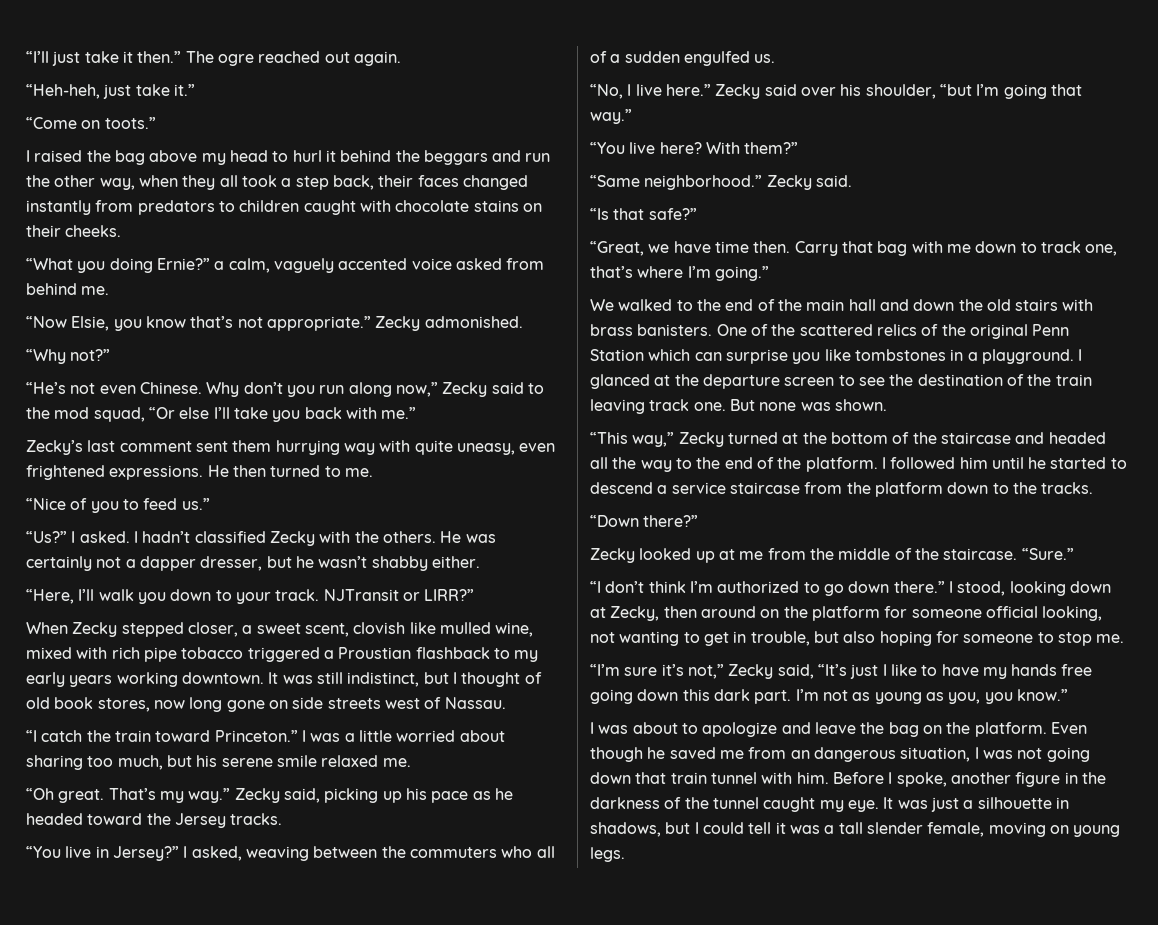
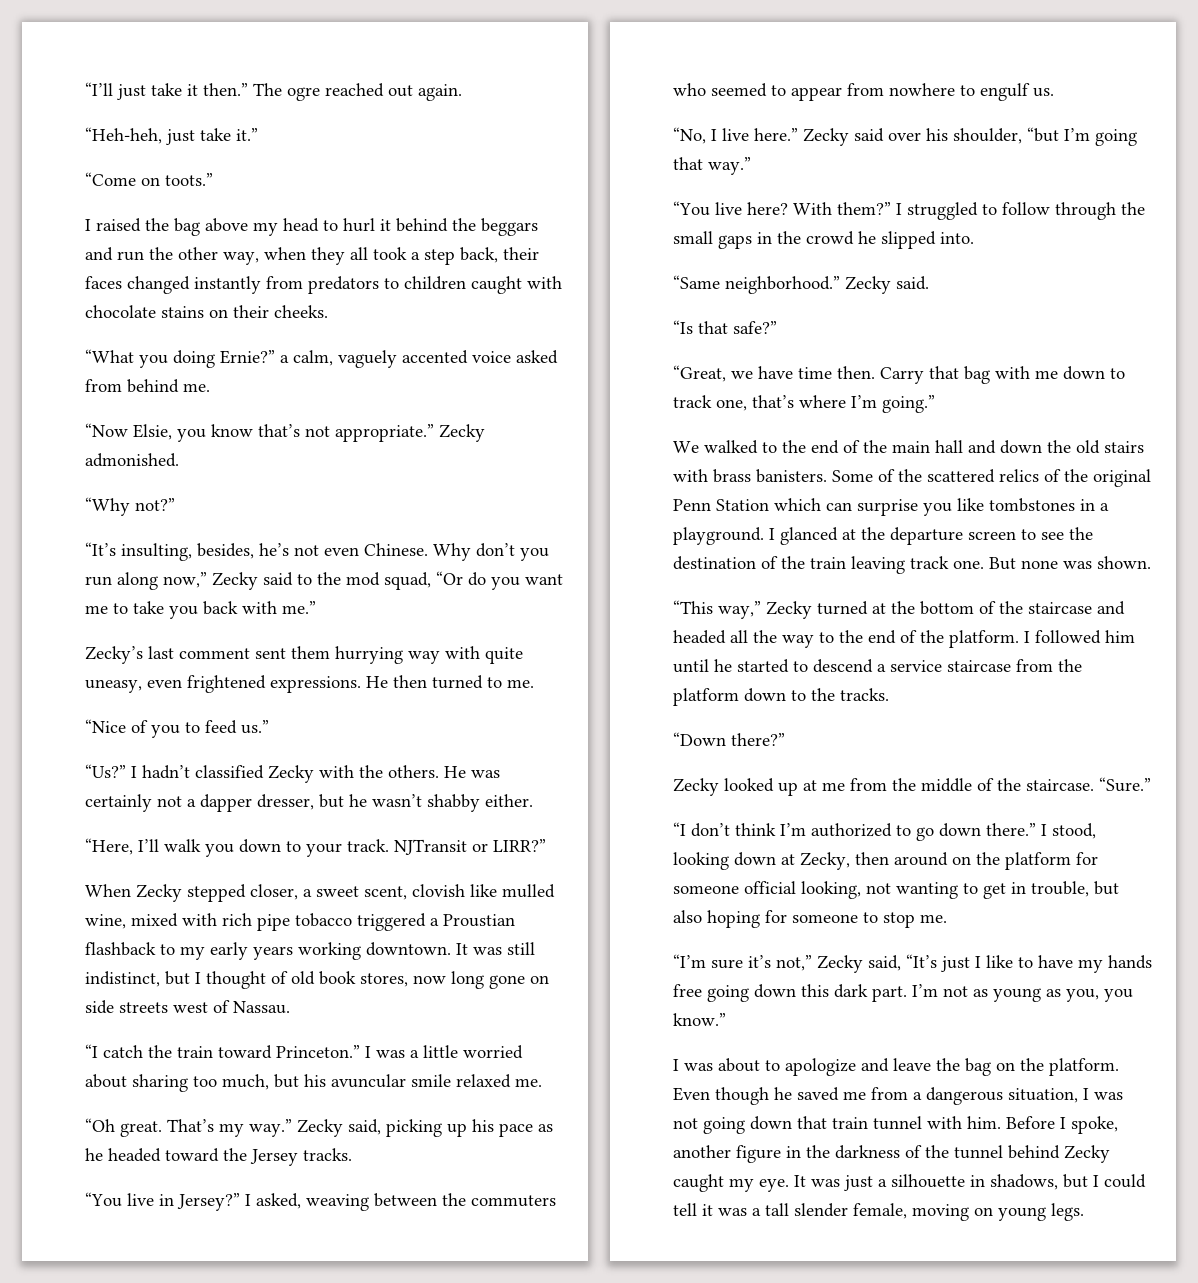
- “He’s not even Chinese.
+ “It’s insulting, besides, he’s not even Chinese.
- Why don’t you run along now,” Zecky said to the mod squad, “Or else I’ll take you back with me.”
+ Why don’t you run along now,” Zecky said to the mod squad, “Or do you want me to take you back with me.”
- I asked. I hadn’t classified Zecky with the others.
+ I hadn’t classified Zecky with the others.
- I was a little worried about sharing too much, but his serene smile relaxed me.
+ I was a little worried about sharing too much, but his avuncular smile relaxed me.
- I asked, weaving between the commuters who all of a sudden engulfed us.
+ I asked, weaving between the commuters who seemed to appear from nowhere to engulf us.
+ I struggled to follow through the small gaps in the crowd he slipped into.
- One of the scattered relics of the original Penn Station which can surprise you like tombstones in a playground.
+ Some of the scattered relics of the original Penn Station which can surprise you like tombstones in a playground.
- Even though he saved me from an dangerous situation, I was not going down that train tunnel with him.
+ Even though he saved me from a dangerous situation, I was not going down that train tunnel with him.
- Before I spoke, another figure in the darkness of the tunnel caught my eye.
+ Before I spoke, another figure in the darkness of the tunnel behind Zecky caught my eye.

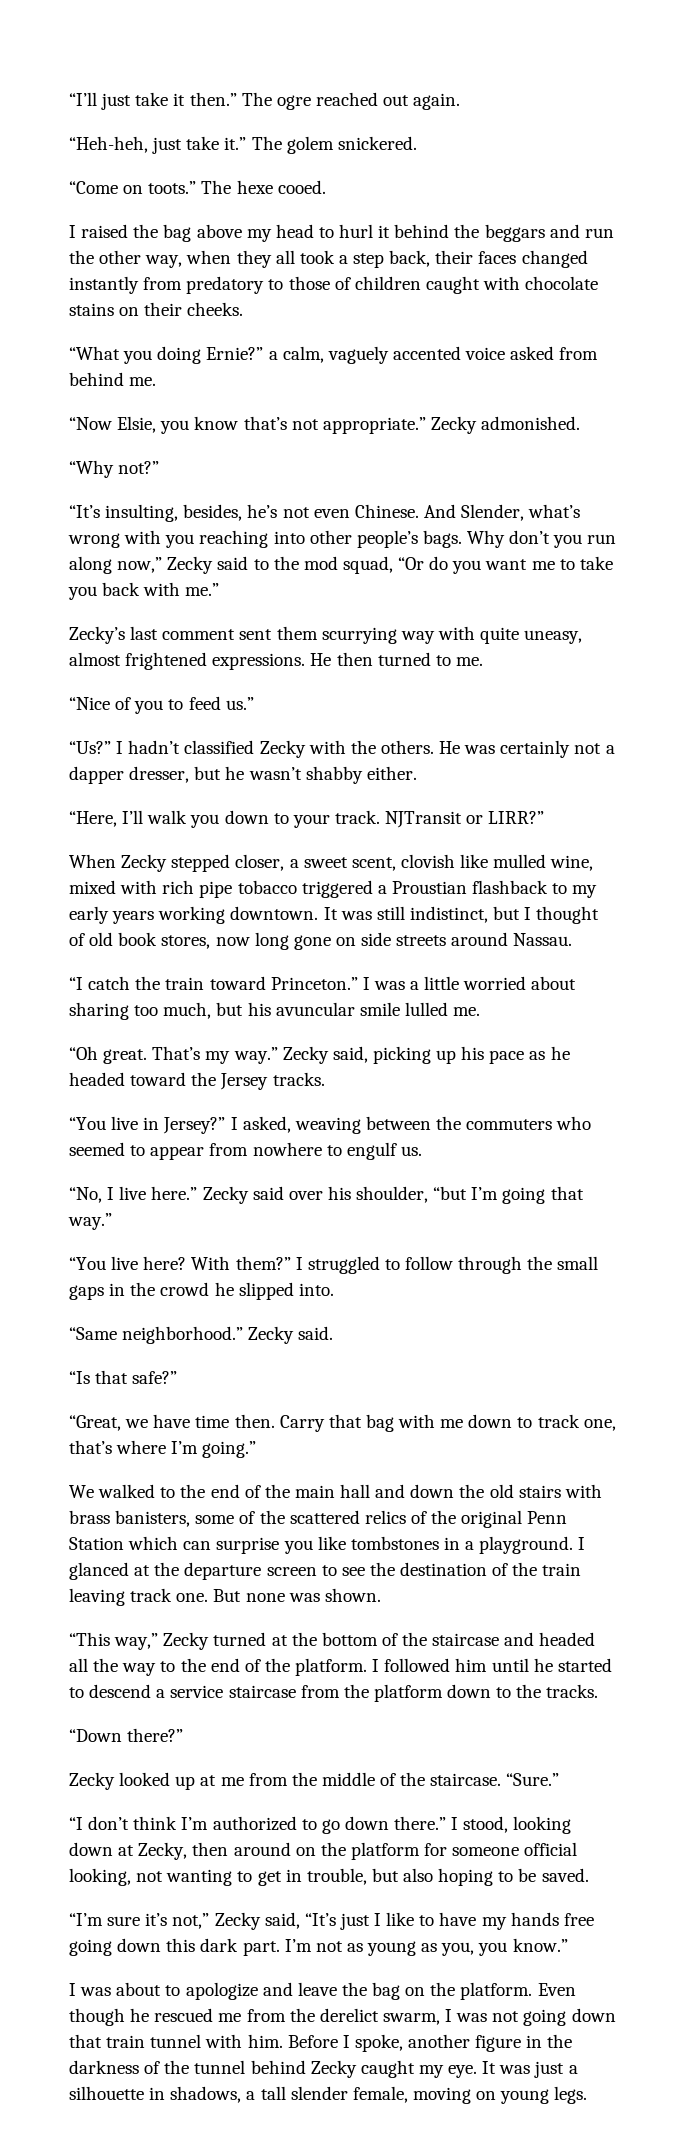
+ The golem snickered.
+ The hexe cooed.
- I raised the bag above my head to hurl it behind the beggars and run the other way, when they all took a step back, their faces changed instantly from predators to children caught with chocolate stains on their cheeks.
+ I raised the bag above my head to hurl it behind the beggars and run the other way, when they all took a step back, their faces changed instantly from predatory to those of children caught with chocolate stains on their cheeks.
+ And Slender, what’s wrong with you reaching into other people’s bags.
- Zecky’s last comment sent them hurrying way with quite uneasy, even frightened expressions.
+ Zecky’s last comment sent them scurrying way with quite uneasy, almost frightened expressions.
- It was still indistinct, but I thought of old book stores, now long gone on side streets west of Nassau.
+ It was still indistinct, but I thought of old book stores, now long gone on side streets around Nassau.
- I was a little worried about sharing too much, but his avuncular smile relaxed me.
+ I was a little worried about sharing too much, but his avuncular smile lulled me.
- We walked to the end of the main hall and down the old stairs with brass banisters. Some of the scattered relics of the original Penn Station which can surprise you like tombstones in a playground.
+ We walked to the end of the main hall and down the old stairs with brass banisters, some of the scattered relics of the original Penn Station which can surprise you like tombstones in a playground.
- I stood, looking down at Zecky, then around on the platform for someone official looking, not wanting to get in trouble, but also hoping for someone to stop me.
+ I stood, looking down at Zecky, then around on the platform for someone official looking, not wanting to get in trouble, but also hoping to be saved.
- Even though he saved me from a dangerous situation, I was not going down that train tunnel with him.
+ Even though he rescued me from the derelict swarm, I was not going down that train tunnel with him.
- It was just a silhouette in shadows, but I could tell it was a tall slender female, moving on young legs.
+ It was just a silhouette in shadows, a tall slender female, moving on young legs.

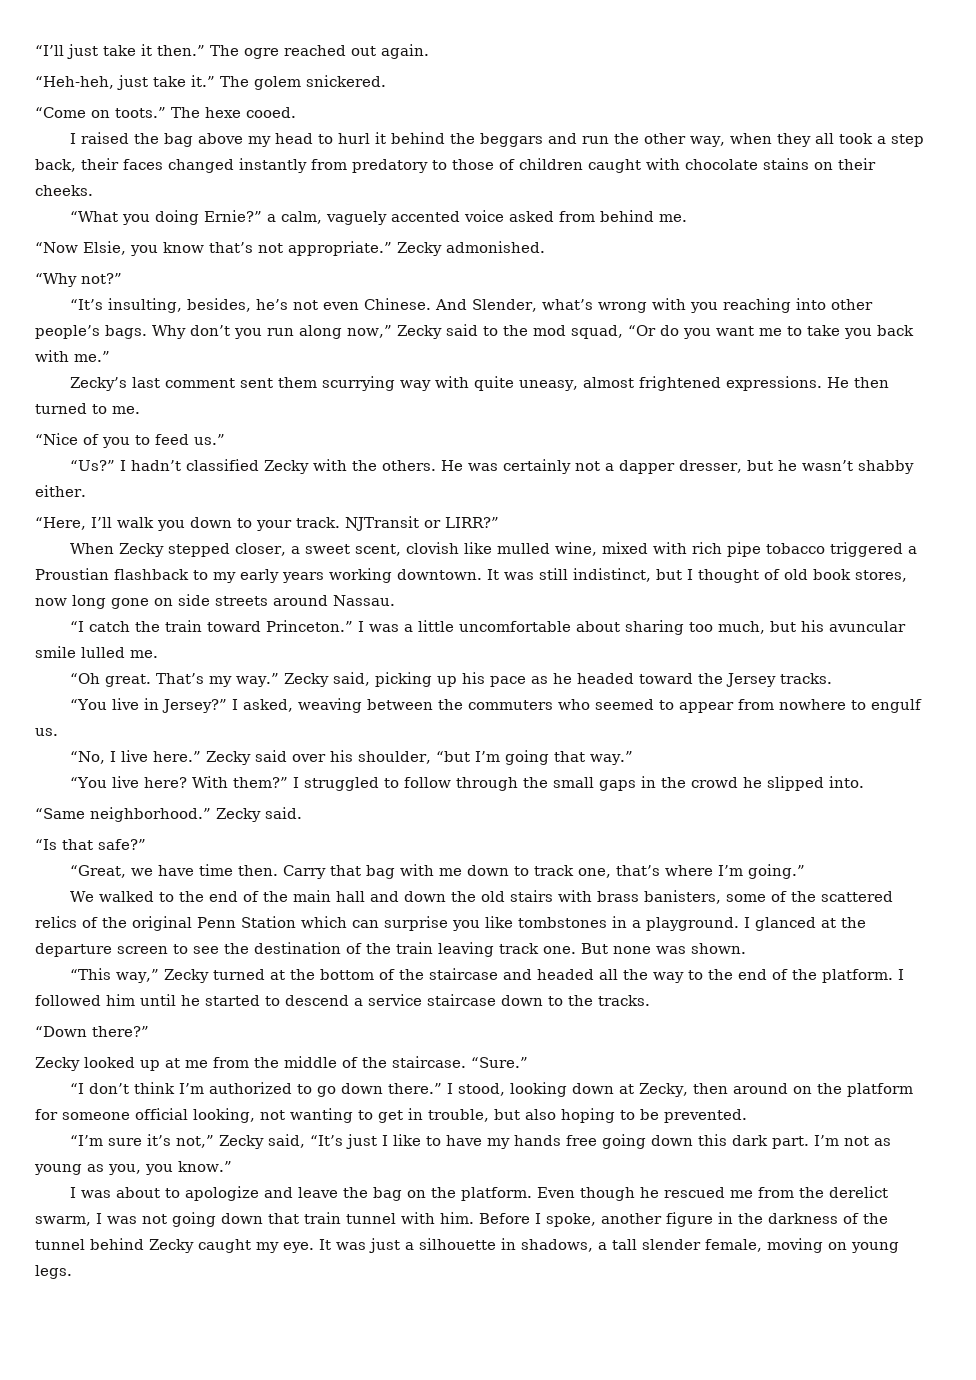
- I was a little worried about sharing too much, but his avuncular smile lulled me.
+ I was a little uncomfortable about sharing too much, but his avuncular smile lulled me.
- I followed him until he started to descend a service staircase from the platform down to the tracks.
+ I followed him until he started to descend a service staircase down to the tracks.
- I stood, looking down at Zecky, then around on the platform for someone official looking, not wanting to get in trouble, but also hoping to be saved.
+ I stood, looking down at Zecky, then around on the platform for someone official looking, not wanting to get in trouble, but also hoping to be prevented.

